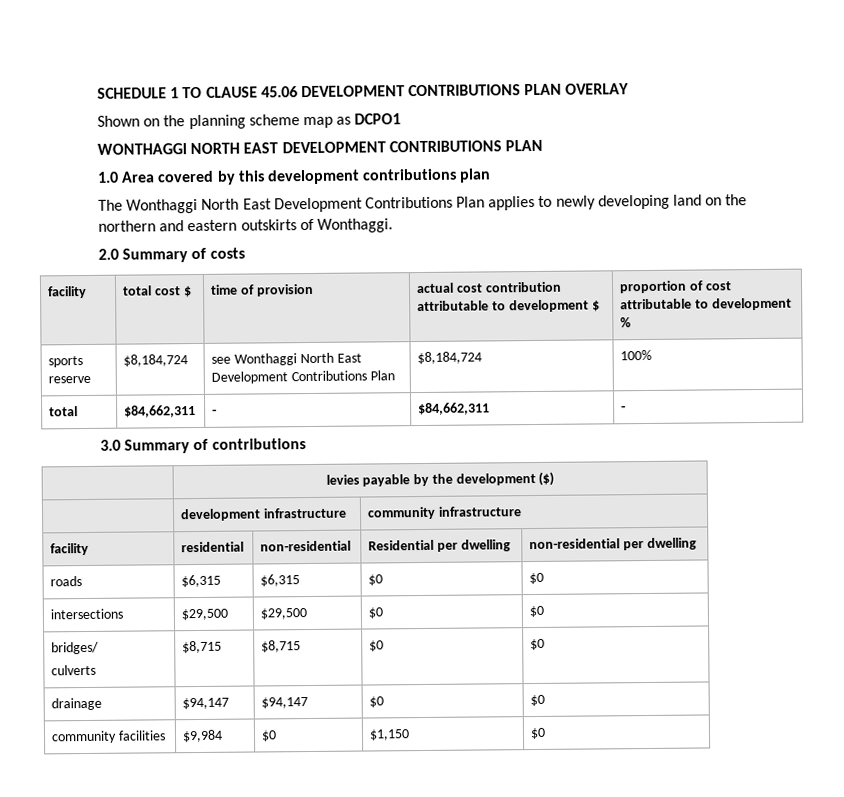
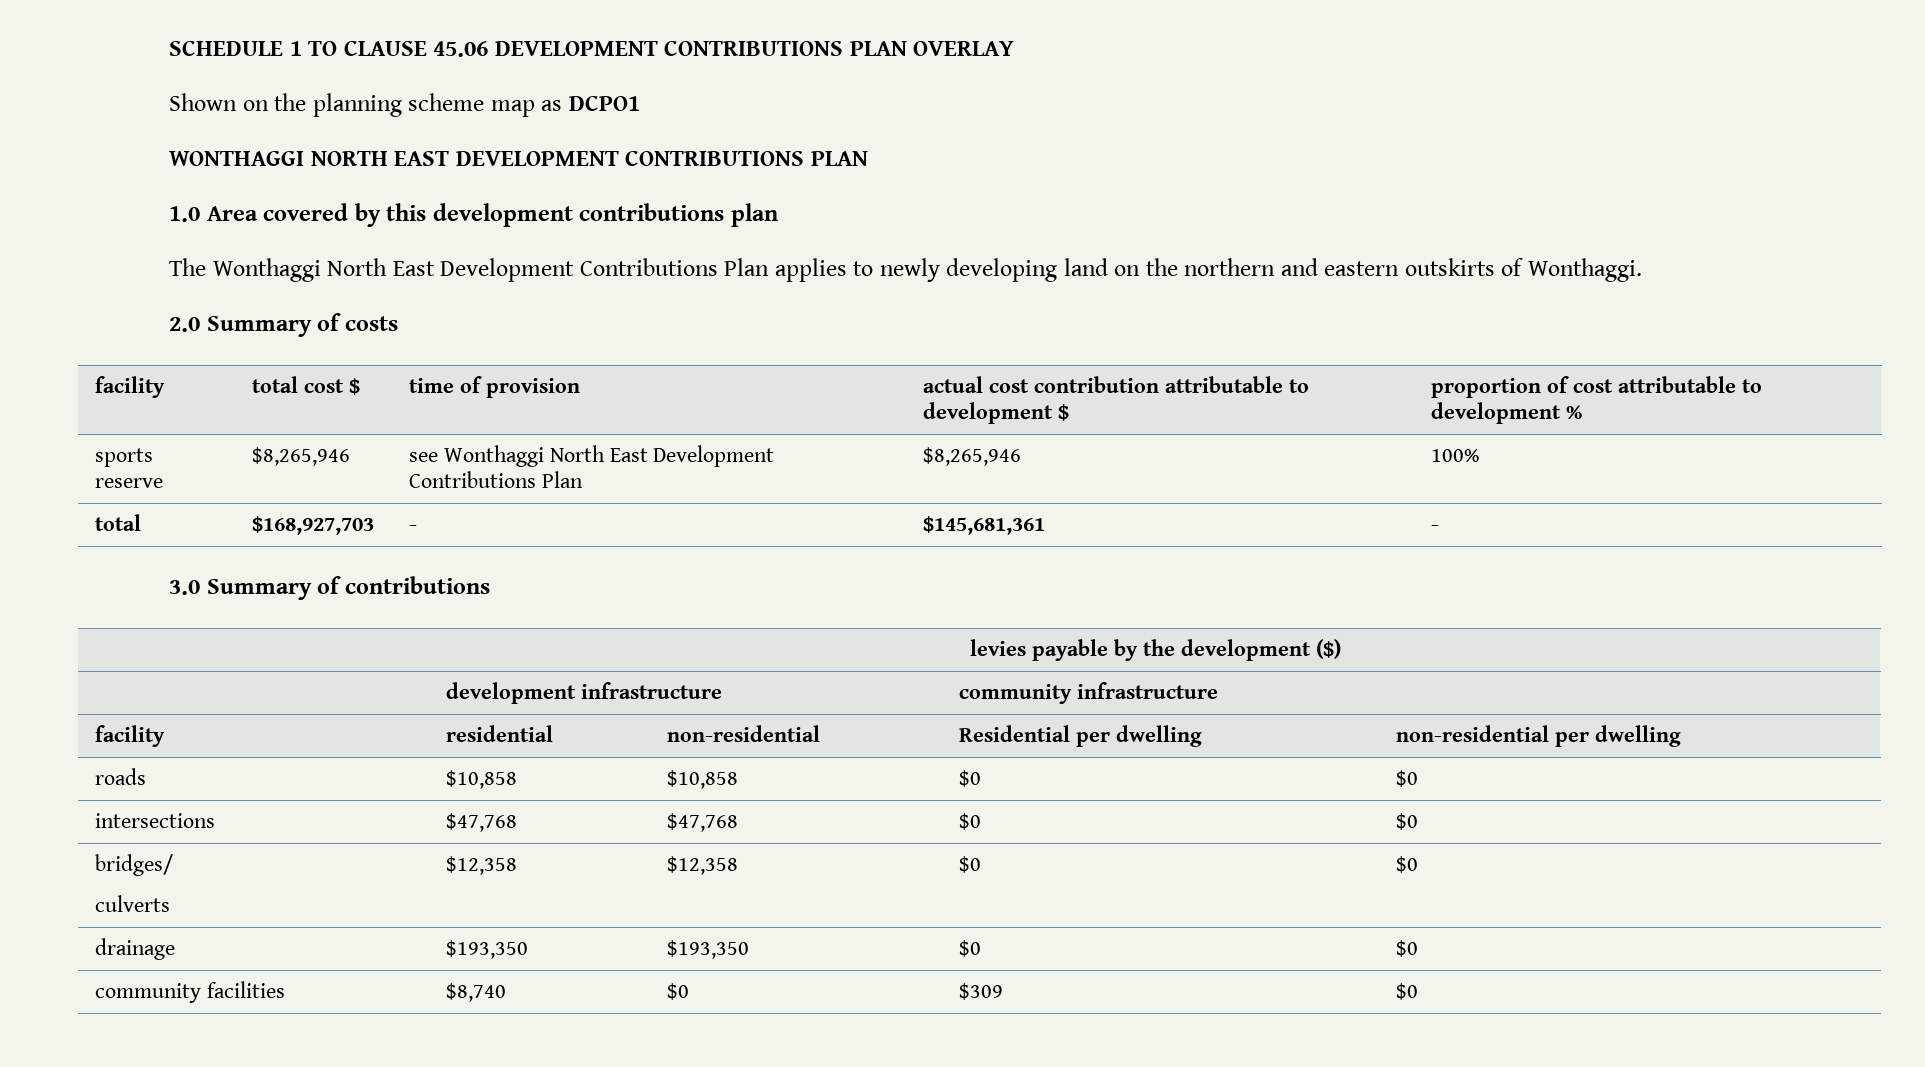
- sports reserve | $8,184,724 | see Wonthaggi North East Development Contributions Plan | $8,184,724 | 100%
+ sports reserve | $8,265,946 | see Wonthaggi North East Development Contributions Plan | $8,265,946 | 100%
- total | $84,662,311 | - | $84,662,311 | -
+ total | $168,927,703 | - | $145,681,361 | -
- roads | $6,315 | $6,315 | $0 | $0
+ roads | $10,858 | $10,858 | $0 | $0
- intersections | $29,500 | $29,500 | $0 | $0
+ intersections | $47,768 | $47,768 | $0 | $0
  bridges/
- culverts | $8,715 | $8,715 | $0 | $0
+ culverts | $12,358 | $12,358 | $0 | $0
- drainage | $94,147 | $94,147 | $0 | $0
+ drainage | $193,350 | $193,350 | $0 | $0
- community facilities | $9,984 | $0 | $1,150 | $0
+ community facilities | $8,740 | $0 | $309 | $0

